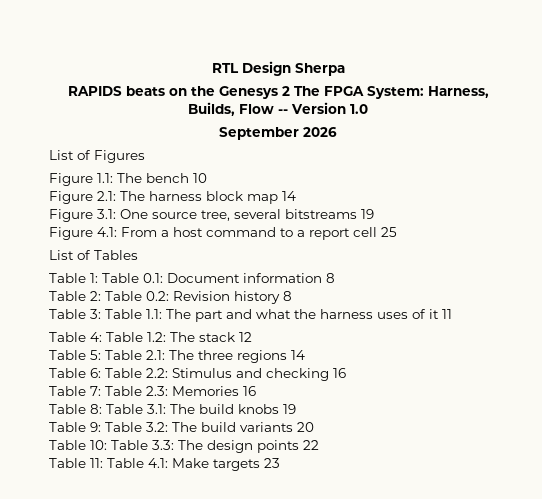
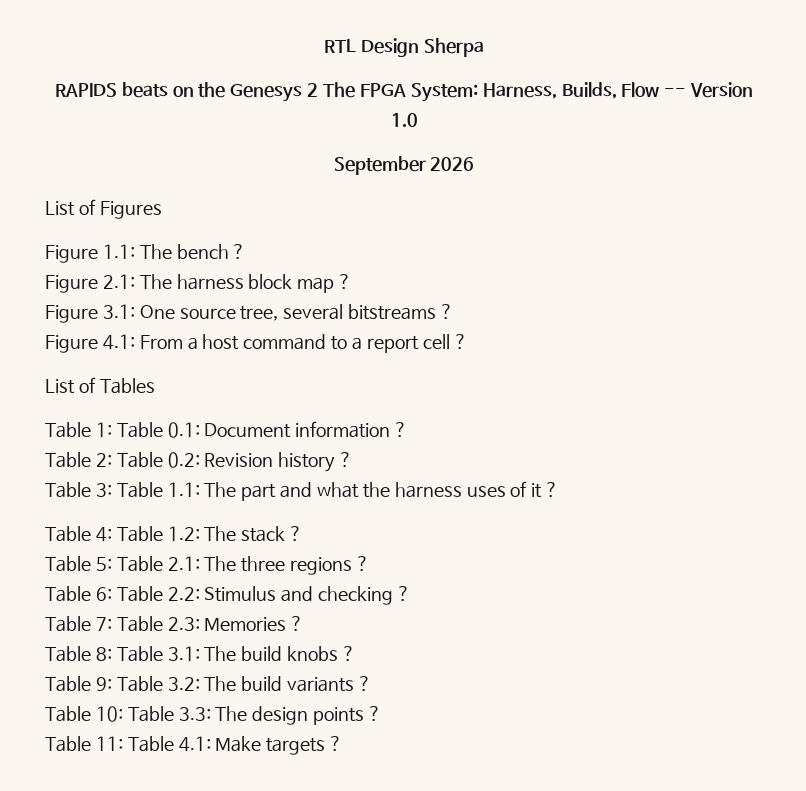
- Figure 1.1: The bench 10
+ Figure 1.1: The bench ?
- Figure 2.1: The harness block map 14
+ Figure 2.1: The harness block map ?
- Figure 3.1: One source tree, several bitstreams 19
+ Figure 3.1: One source tree, several bitstreams ?
- Figure 4.1: From a host command to a report cell 25
+ Figure 4.1: From a host command to a report cell ?
- Table 1: Table 0.1: Document information 8
+ Table 1: Table 0.1: Document information ?
- Table 2: Table 0.2: Revision history 8
+ Table 2: Table 0.2: Revision history ?
- Table 3: Table 1.1: The part and what the harness uses of it 11
+ Table 3: Table 1.1: The part and what the harness uses of it ?
- Table 4: Table 1.2: The stack 12
+ Table 4: Table 1.2: The stack ?
- Table 5: Table 2.1: The three regions 14
+ Table 5: Table 2.1: The three regions ?
- Table 6: Table 2.2: Stimulus and checking 16
+ Table 6: Table 2.2: Stimulus and checking ?
- Table 7: Table 2.3: Memories 16
+ Table 7: Table 2.3: Memories ?
- Table 8: Table 3.1: The build knobs 19
+ Table 8: Table 3.1: The build knobs ?
- Table 9: Table 3.2: The build variants 20
+ Table 9: Table 3.2: The build variants ?
- Table 10: Table 3.3: The design points 22
+ Table 10: Table 3.3: The design points ?
- Table 11: Table 4.1: Make targets 23
+ Table 11: Table 4.1: Make targets ?

